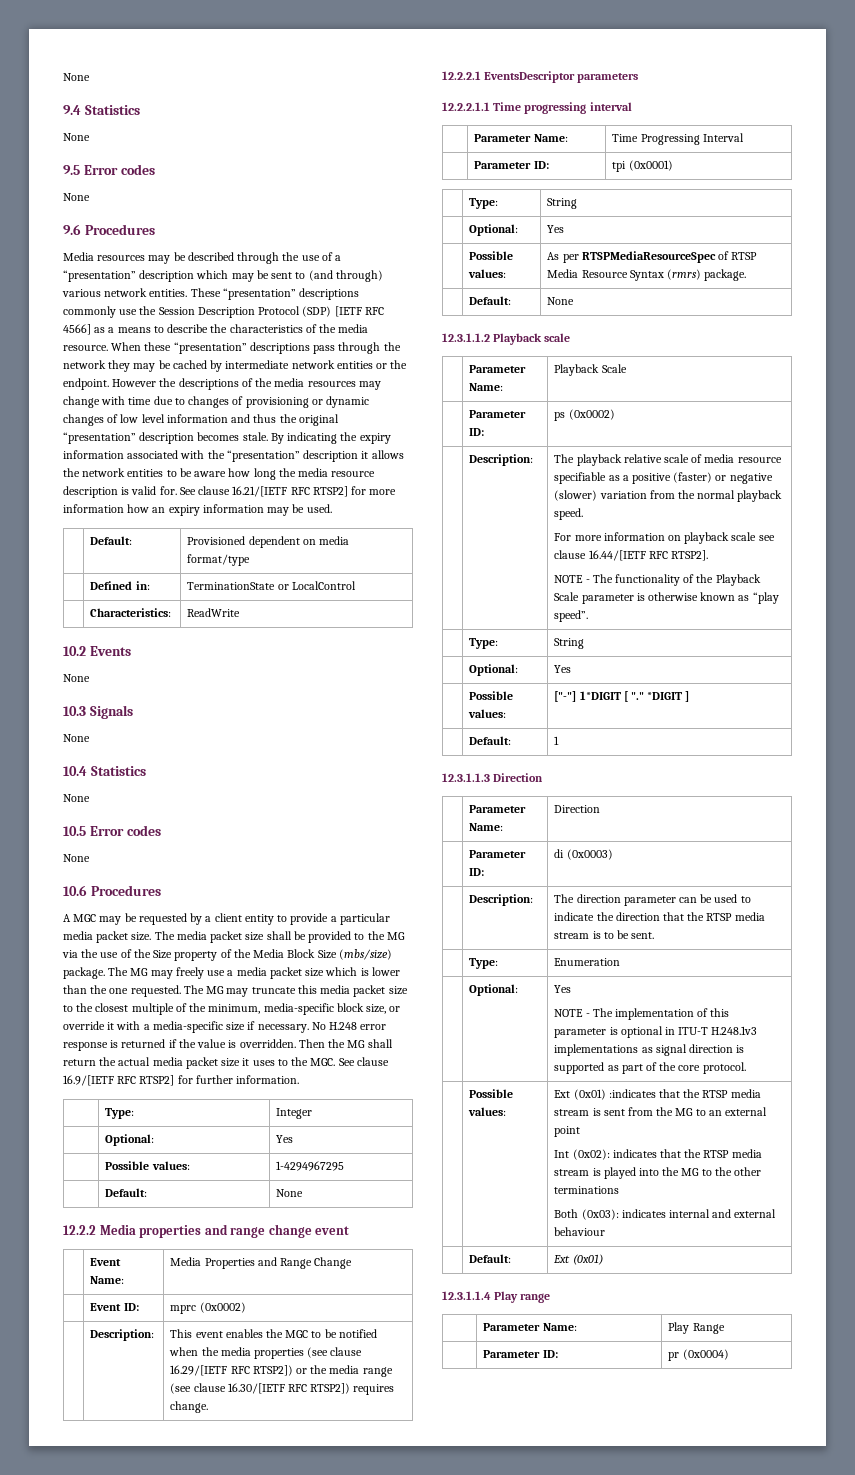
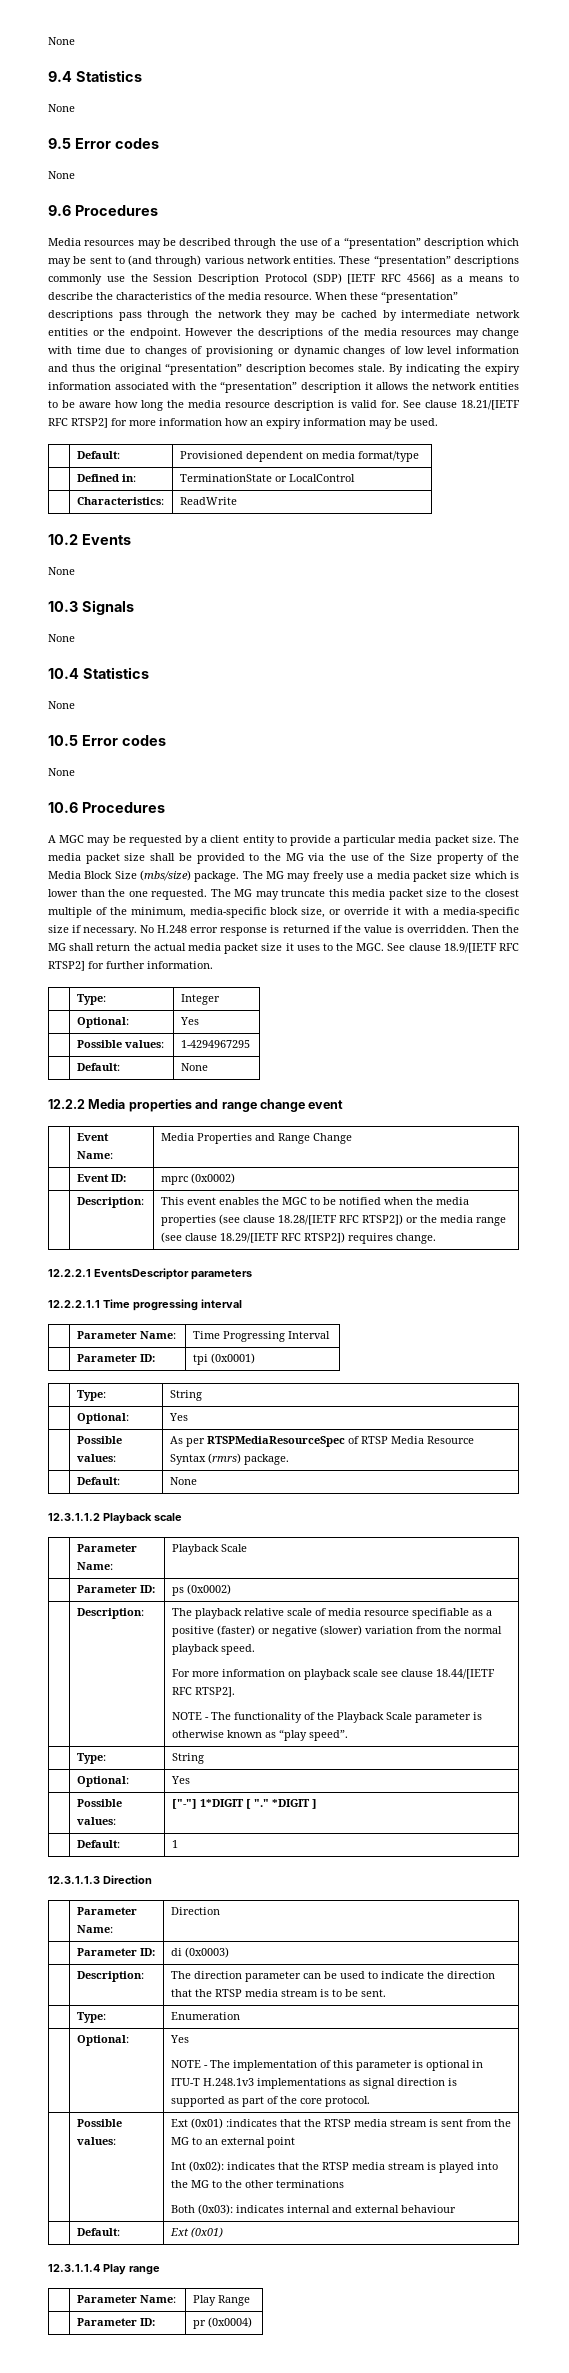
- See clause 16.21/[IETF RFC RTSP2] for more information how an expiry information may be used.
+ See clause 18.21/[IETF RFC RTSP2] for more information how an expiry information may be used.
- Then the MG shall return the actual media packet size it uses to the MGC. See clause 16.9/[IETF RFC RTSP2] for further information.
+ Then the MG shall return the actual media packet size it uses to the MGC. See clause 18.9/[IETF RFC RTSP2] for further information.
- | Description: | This event enables the MGC to be notified when the media properties (see clause 16.29/[IETF RFC RTSP2]) or the media range (see clause 16.30/[IETF RFC RTSP2]) requires change.
+ | Description: | This event enables the MGC to be notified when the media properties (see clause 18.28/[IETF RFC RTSP2]) or the media range (see clause 18.29/[IETF RFC RTSP2]) requires change.
- For more information on playback scale see clause 16.44/[IETF RFC RTSP2].
+ For more information on playback scale see clause 18.44/[IETF RFC RTSP2].

